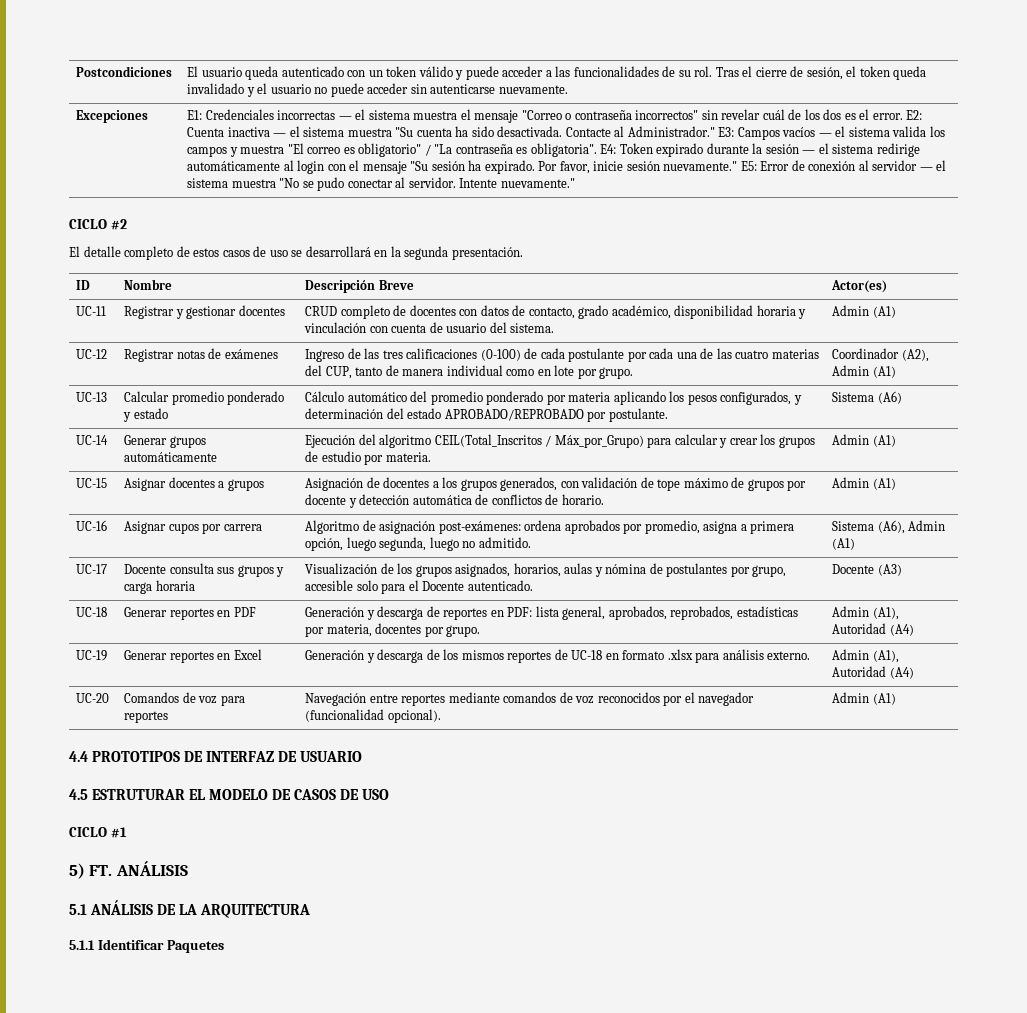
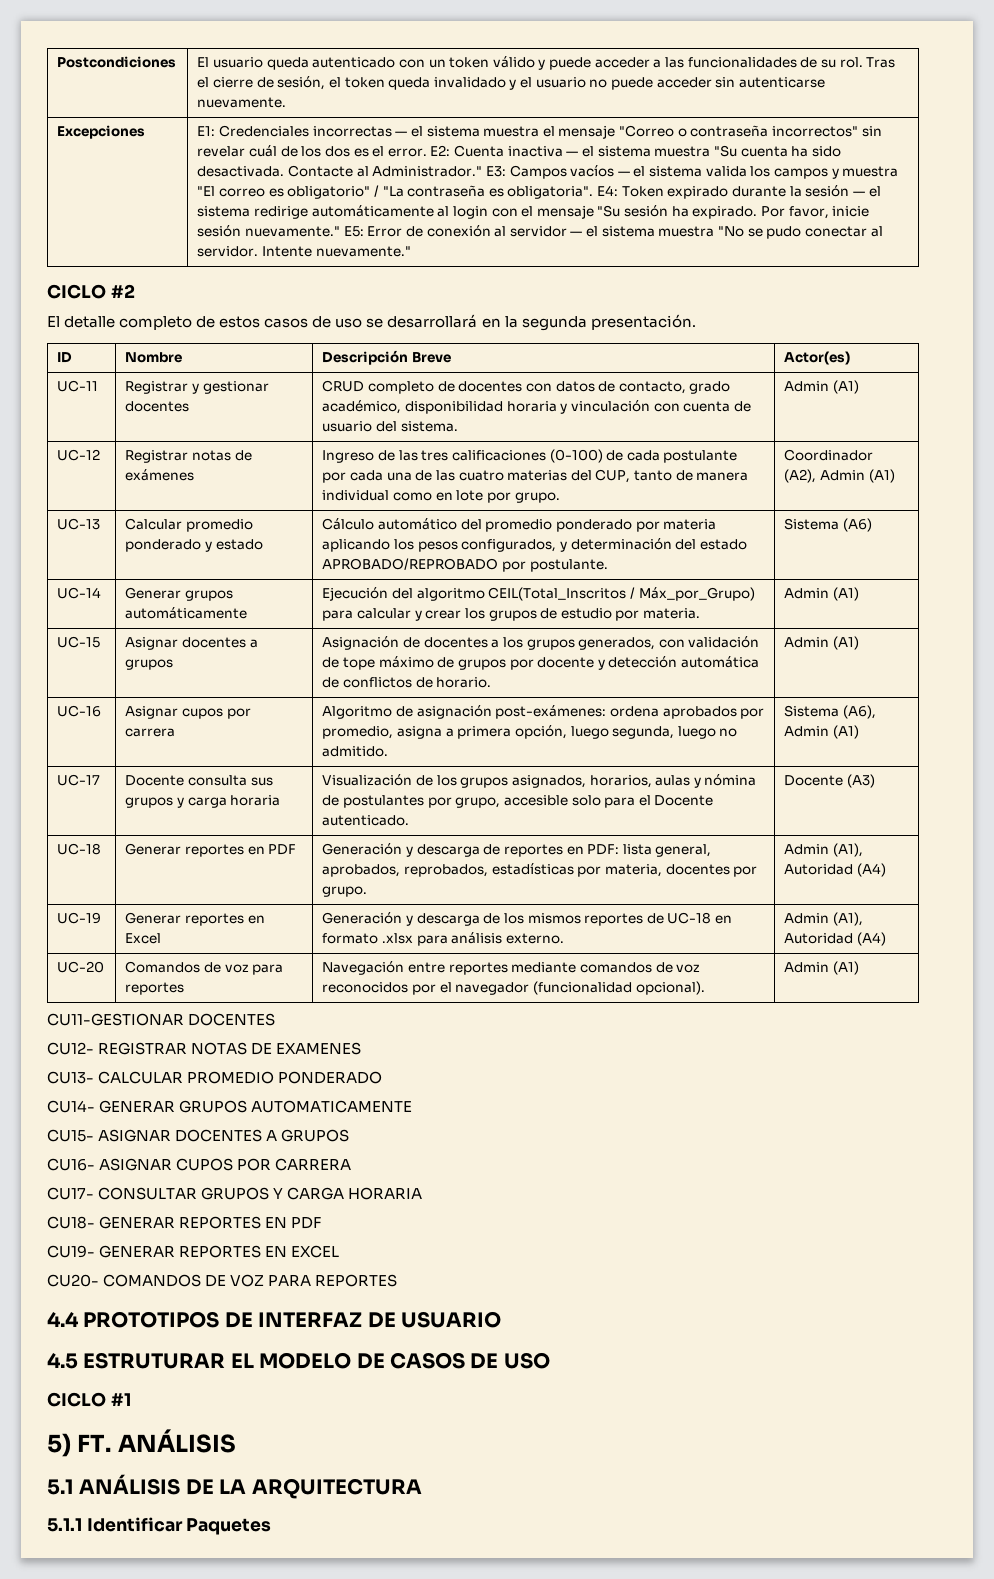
+ CU11-GESTIONAR DOCENTES
+ CU12- REGISTRAR NOTAS DE EXAMENES
+ CU13- CALCULAR PROMEDIO PONDERADO
+ CU14- GENERAR GRUPOS AUTOMATICAMENTE
+ CU15- ASIGNAR DOCENTES A GRUPOS
+ CU16- ASIGNAR CUPOS POR CARRERA
+ CU17- CONSULTAR GRUPOS Y CARGA HORARIA
+ CU18- GENERAR REPORTES EN PDF
+ CU19- GENERAR REPORTES EN EXCEL
+ CU20- COMANDOS DE VOZ PARA REPORTES

